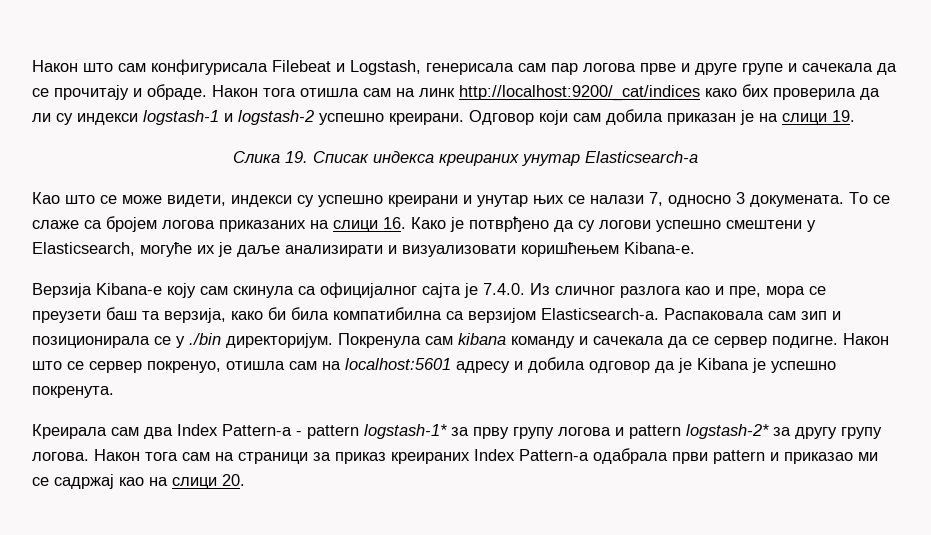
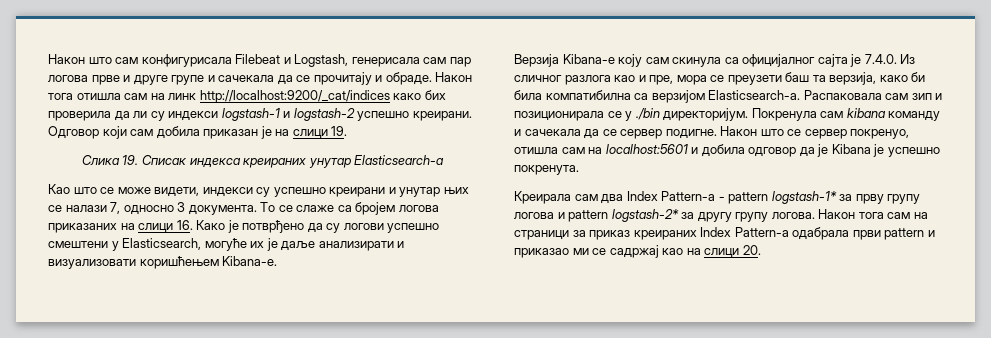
- Као што се може видети, индекси су успешно креирани и унутар њих се налази 7, односно 3 докумената.
+ Као што се може видети, индекси су успешно креирани и унутар њих се налази 7, односно 3 документа.
- Након што се сервер покренуо, отишла сам на localhost:5601 адресу и добила одговор да је Kibana је успешно покренута.
+ Након што се сервер покренуо, отишла сам на localhost:5601 и добила одговор да је Kibana је успешно покренута.

